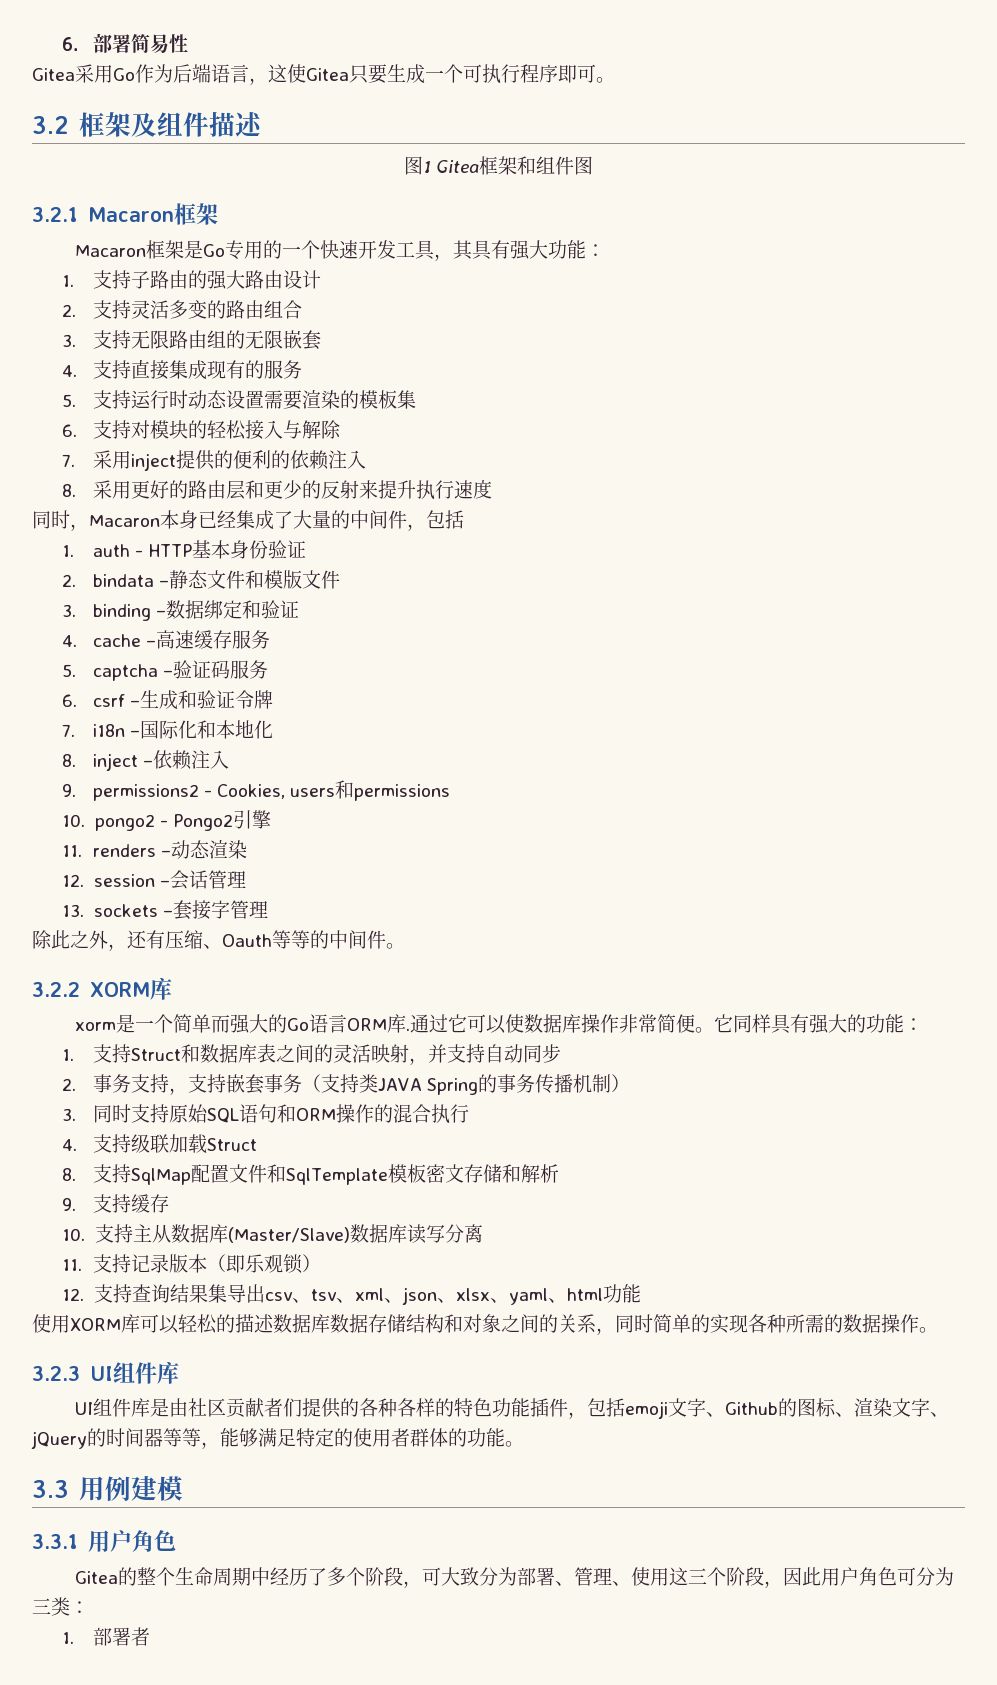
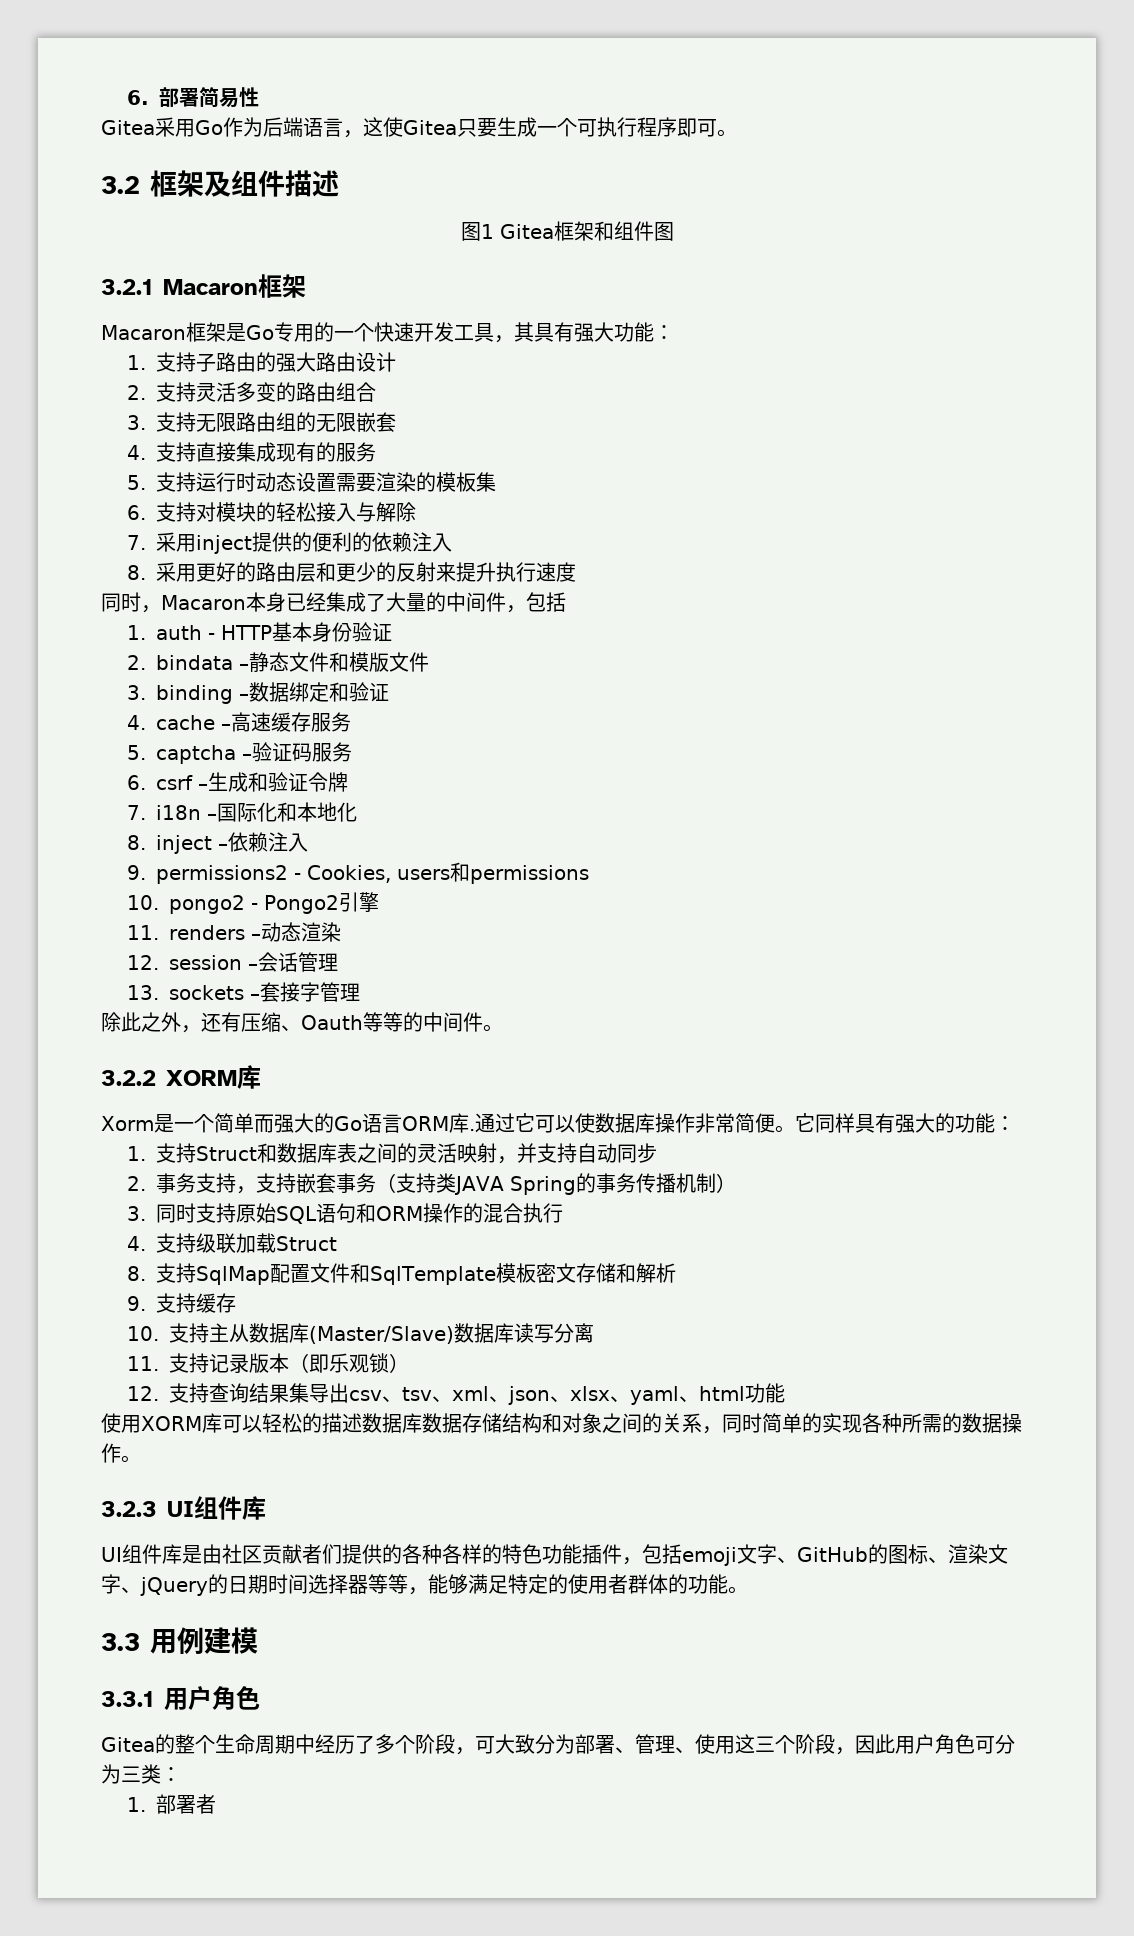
- xorm是一个简单而强大的Go语言ORM库.
+ Xorm是一个简单而强大的Go语言ORM库.
- UI组件库是由社区贡献者们提供的各种各样的特色功能插件，包括emoji文字、Github的图标、渲染文字、jQuery的时间器等等，能够满足特定的使用者群体的功能。
+ UI组件库是由社区贡献者们提供的各种各样的特色功能插件，包括emoji文字、GitHub的图标、渲染文字、jQuery的日期时间选择器等等，能够满足特定的使用者群体的功能。

